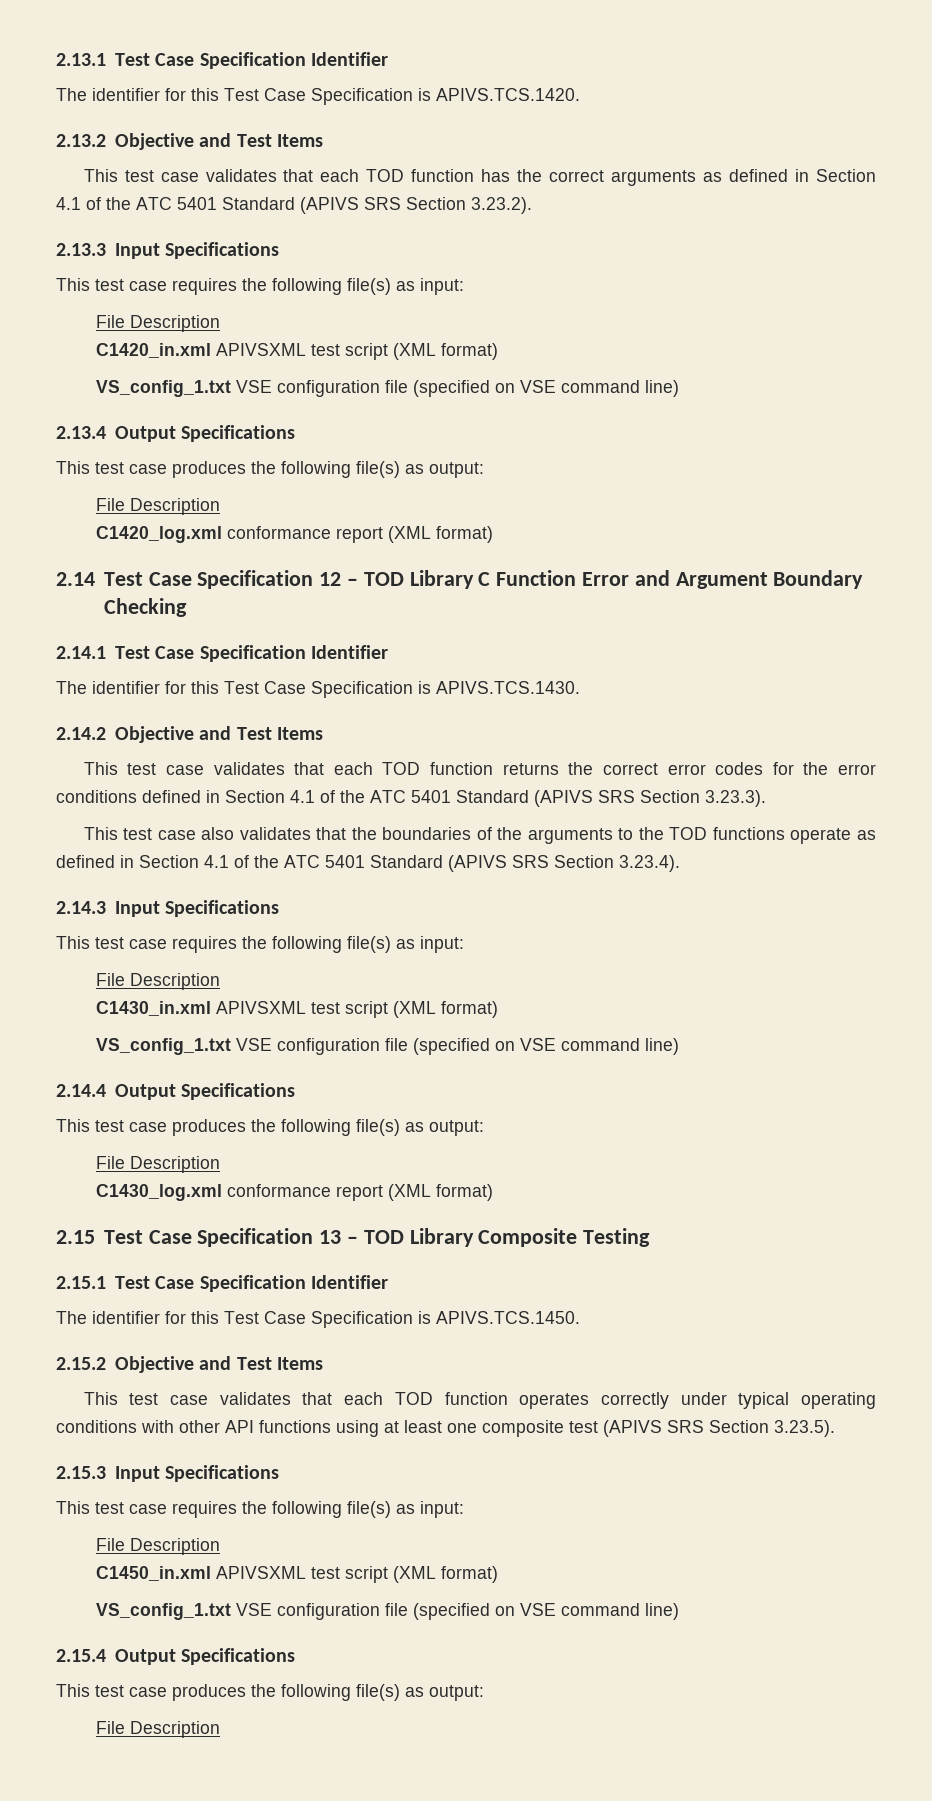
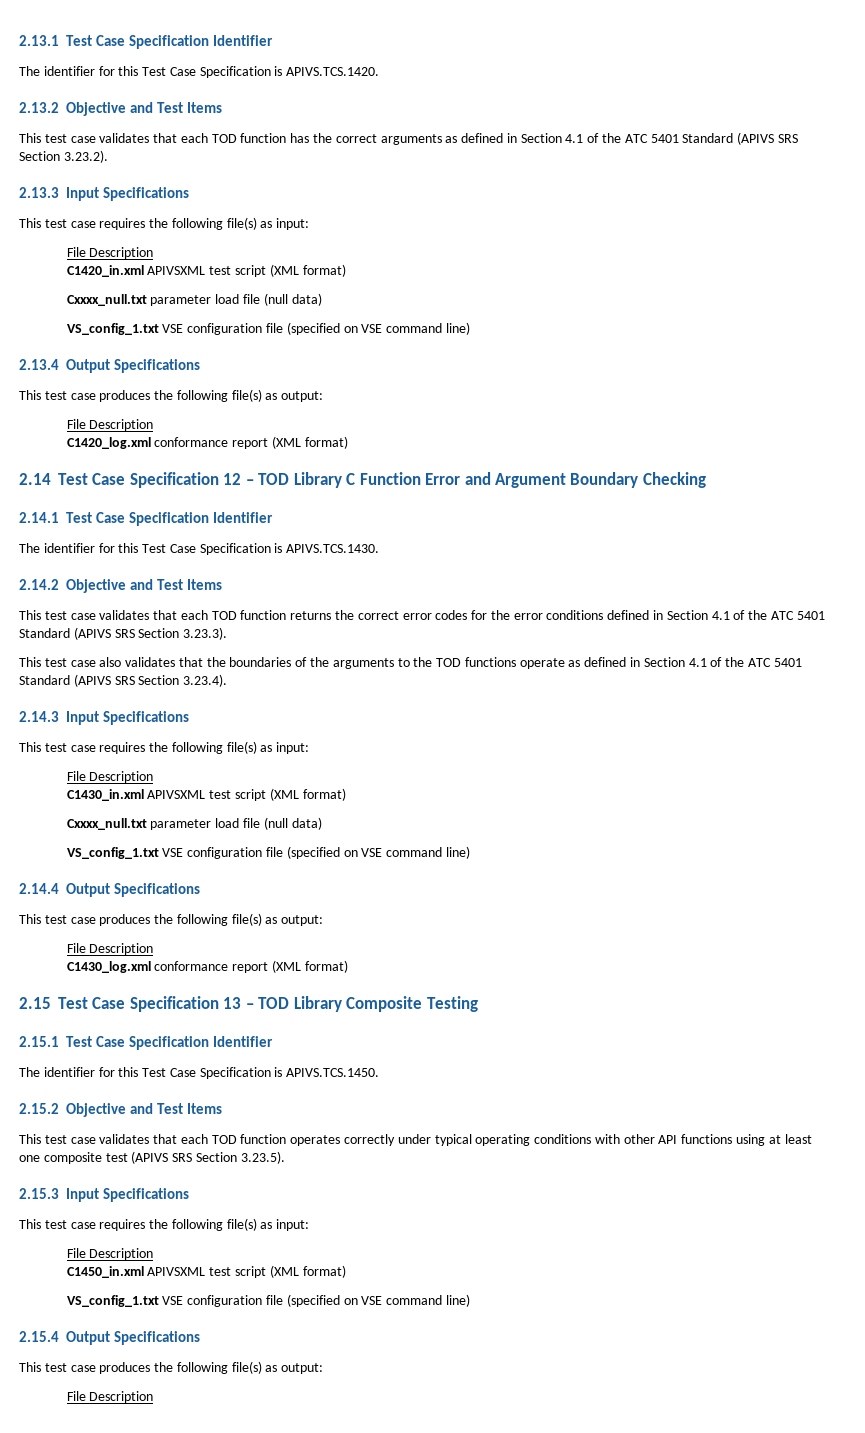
  C1420_in.xml APIVSXML test script (XML format)
+ Cxxxx_null.txt parameter load file (null data)
  C1430_in.xml APIVSXML test script (XML format)
+ Cxxxx_null.txt parameter load file (null data)

